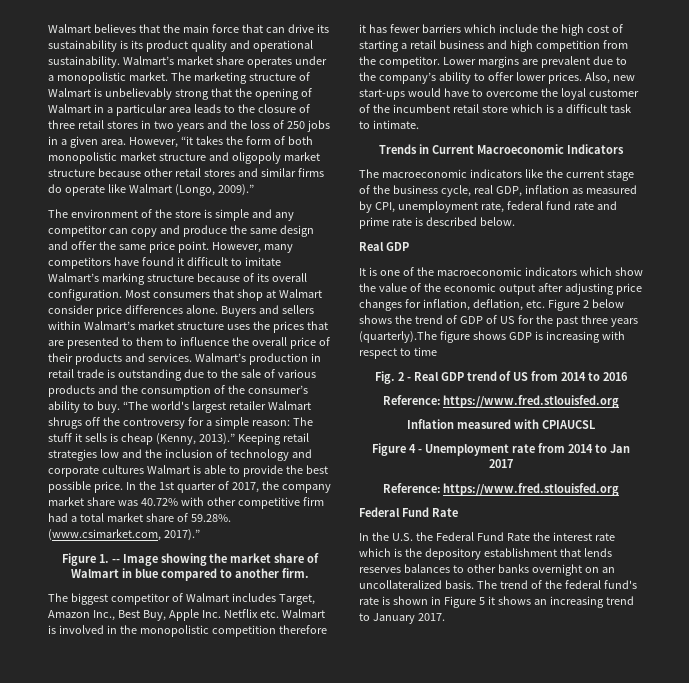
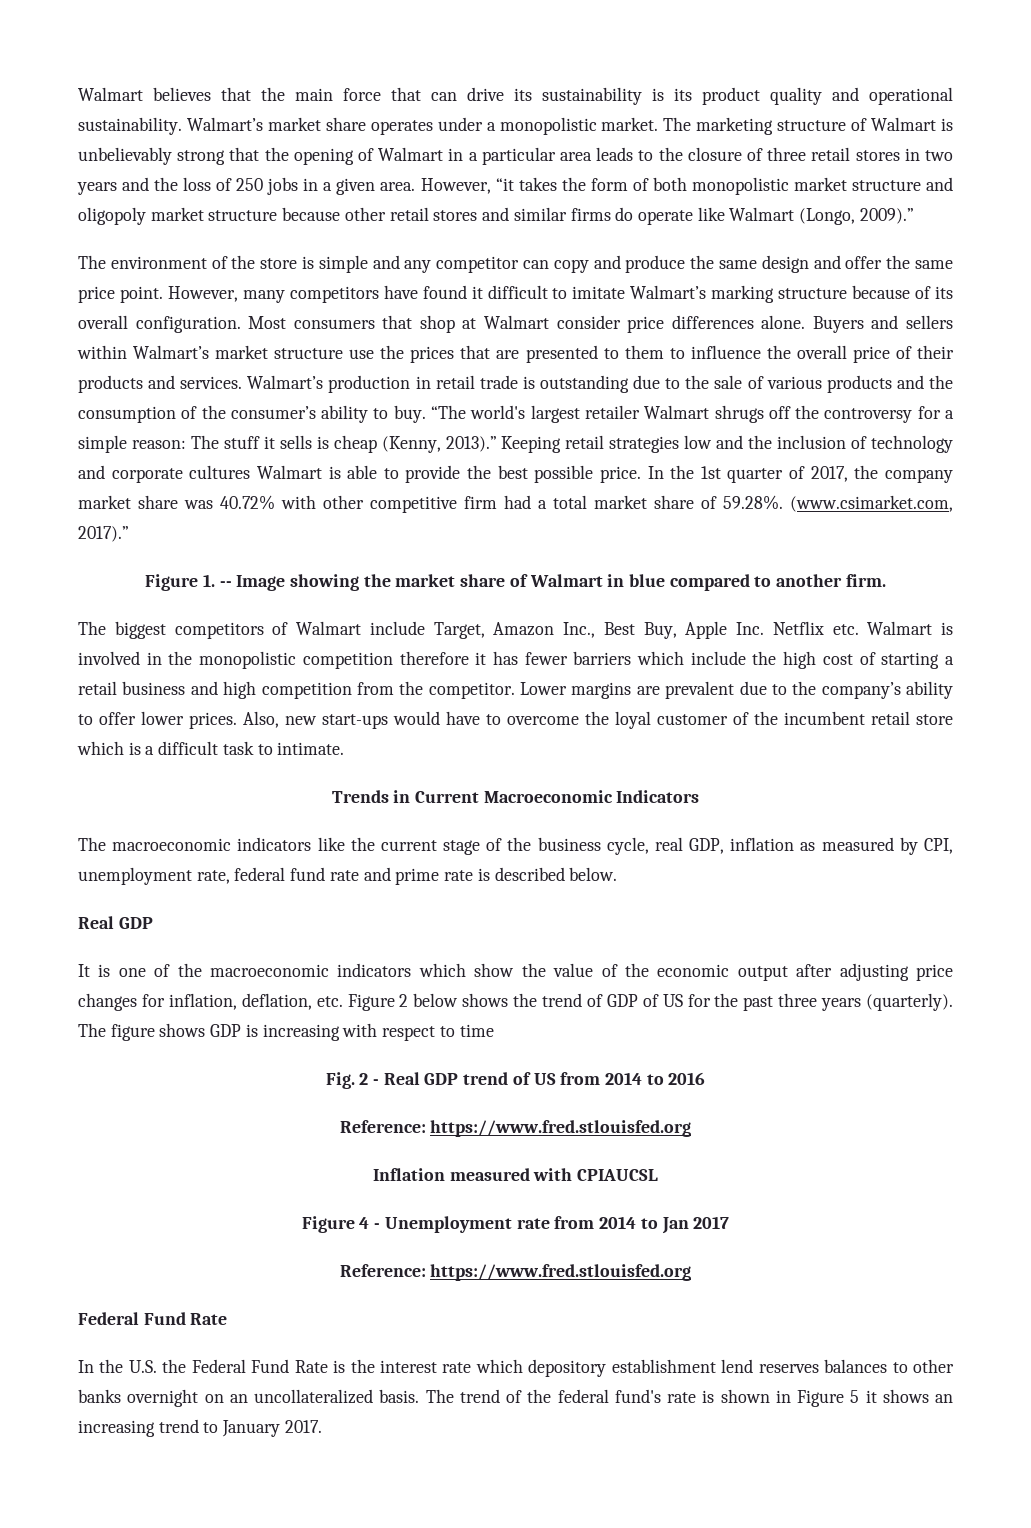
- Buyers and sellers within Walmart’s market structure uses the prices that are presented to them to influence the overall price of their products and services.
+ Buyers and sellers within Walmart’s market structure use the prices that are presented to them to influence the overall price of their products and services.
- The biggest competitor of Walmart includes Target, Amazon Inc., Best Buy, Apple Inc. Netflix etc. Walmart is involved in the monopolistic competition therefore it has fewer barriers which include the high cost of starting a retail business and high competition from the competitor.
+ The biggest competitors of Walmart include Target, Amazon Inc., Best Buy, Apple Inc. Netflix etc. Walmart is involved in the monopolistic competition therefore it has fewer barriers which include the high cost of starting a retail business and high competition from the competitor.
- It is one of the macroeconomic indicators which show the value of the economic output after adjusting price changes for inflation, deflation, etc. Figure 2 below shows the trend of GDP of US for the past three years (quarterly).The figure shows GDP is increasing with respect to time
+ It is one of the macroeconomic indicators which show the value of the economic output after adjusting price changes for inflation, deflation, etc. Figure 2 below shows the trend of GDP of US for the past three years (quarterly). The figure shows GDP is increasing with respect to time
- In the U.S. the Federal Fund Rate the interest rate which is the depository establishment that lends reserves balances to other banks overnight on an uncollateralized basis.
+ In the U.S. the Federal Fund Rate is the interest rate which depository establishment lend reserves balances to other banks overnight on an uncollateralized basis.

